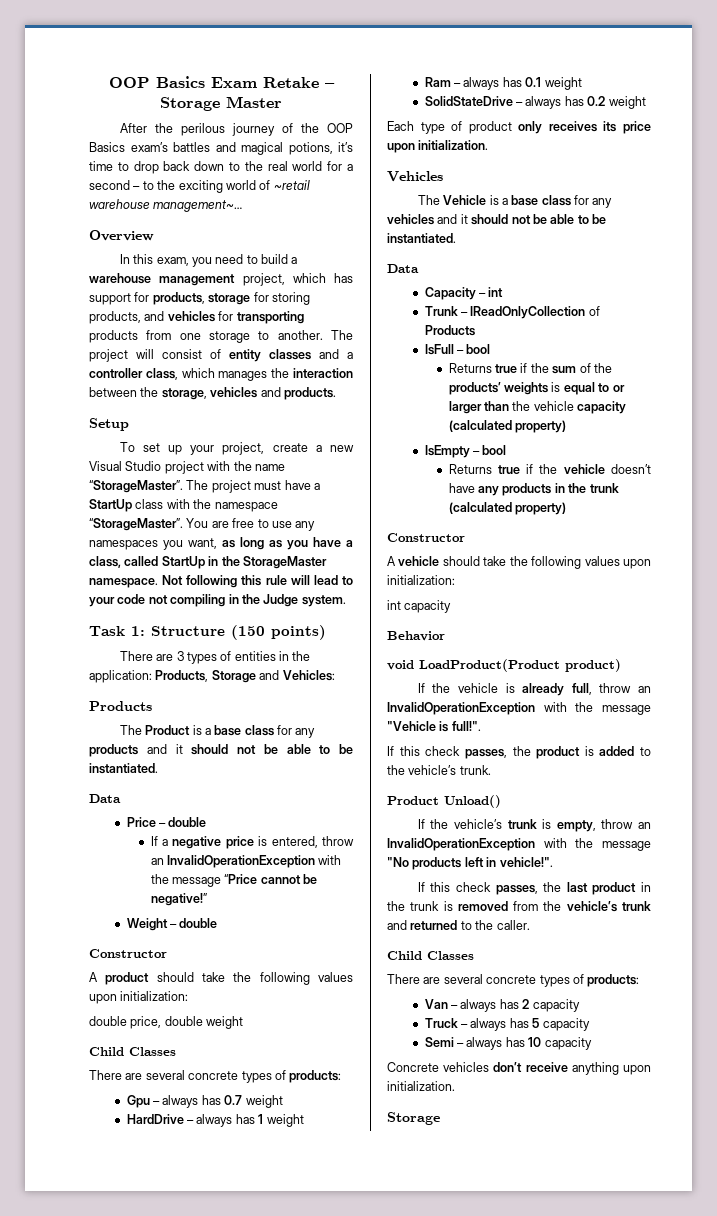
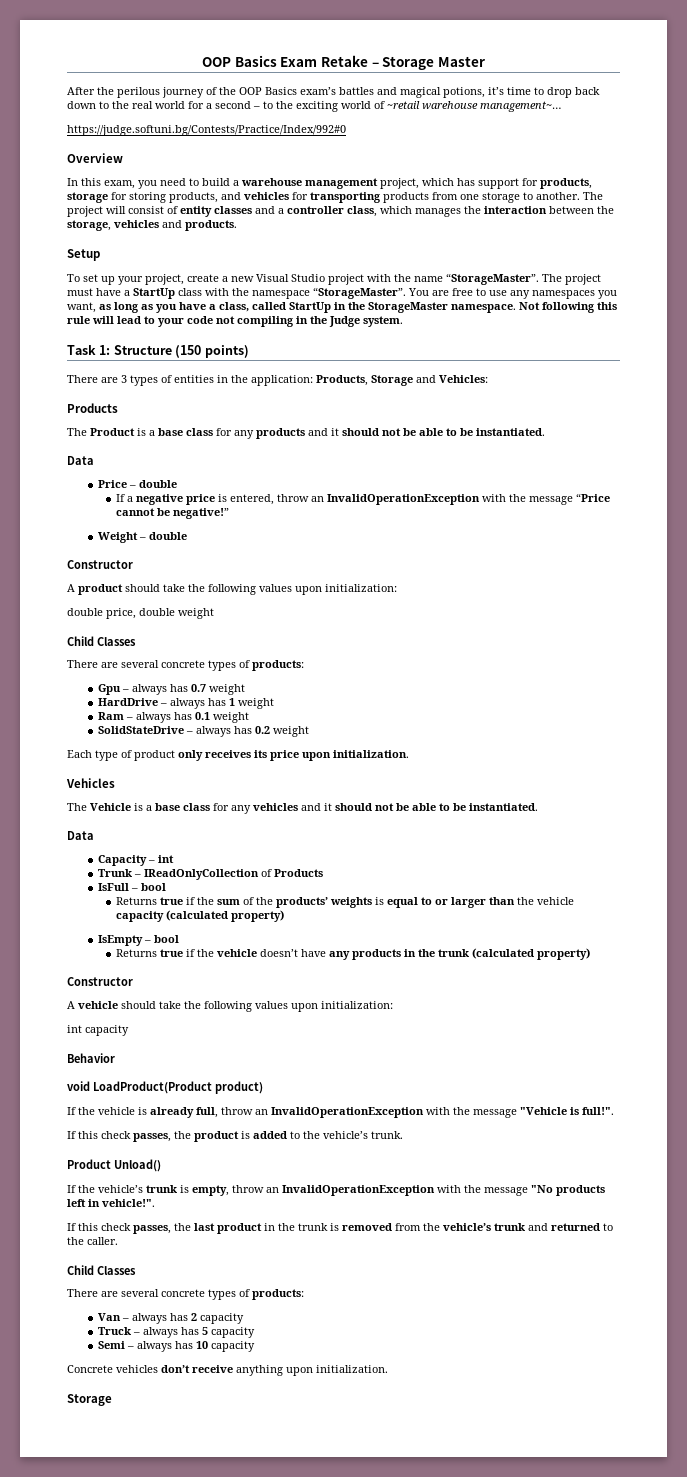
+ https://judge.softuni.bg/Contests/Practice/Index/992#0

